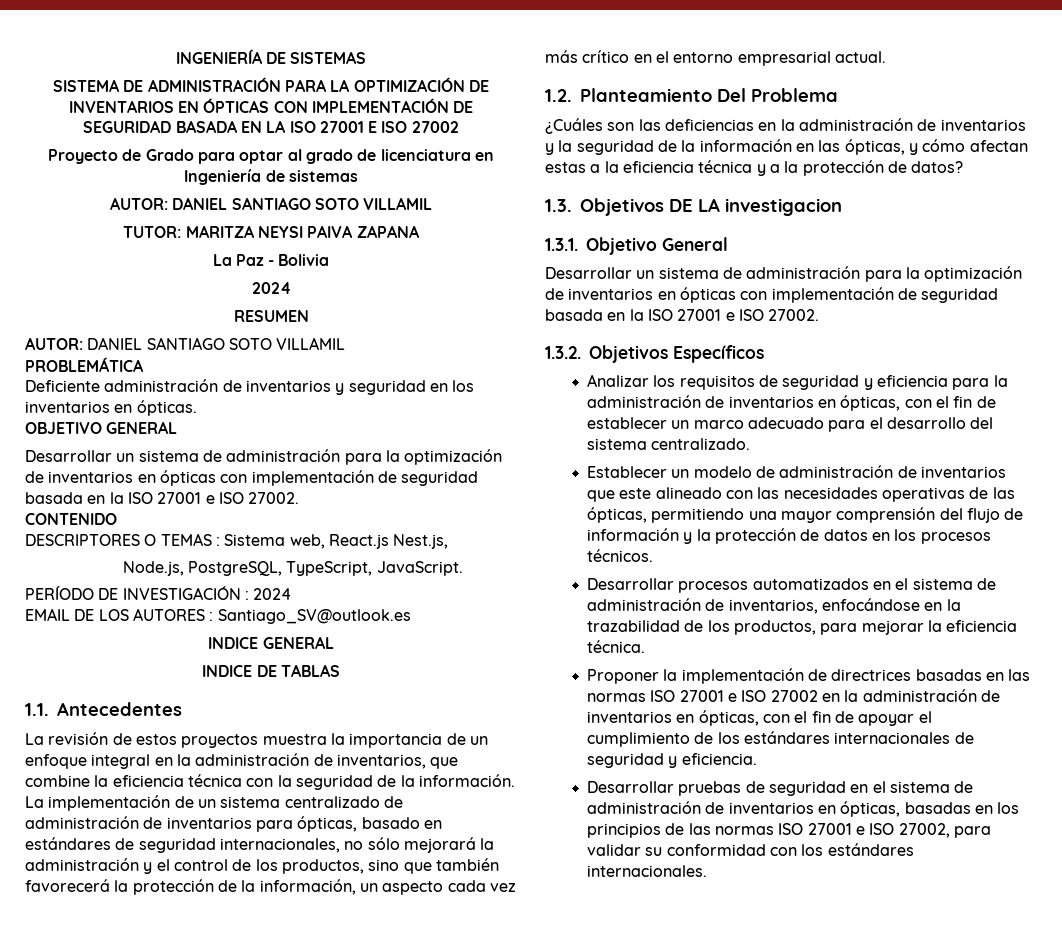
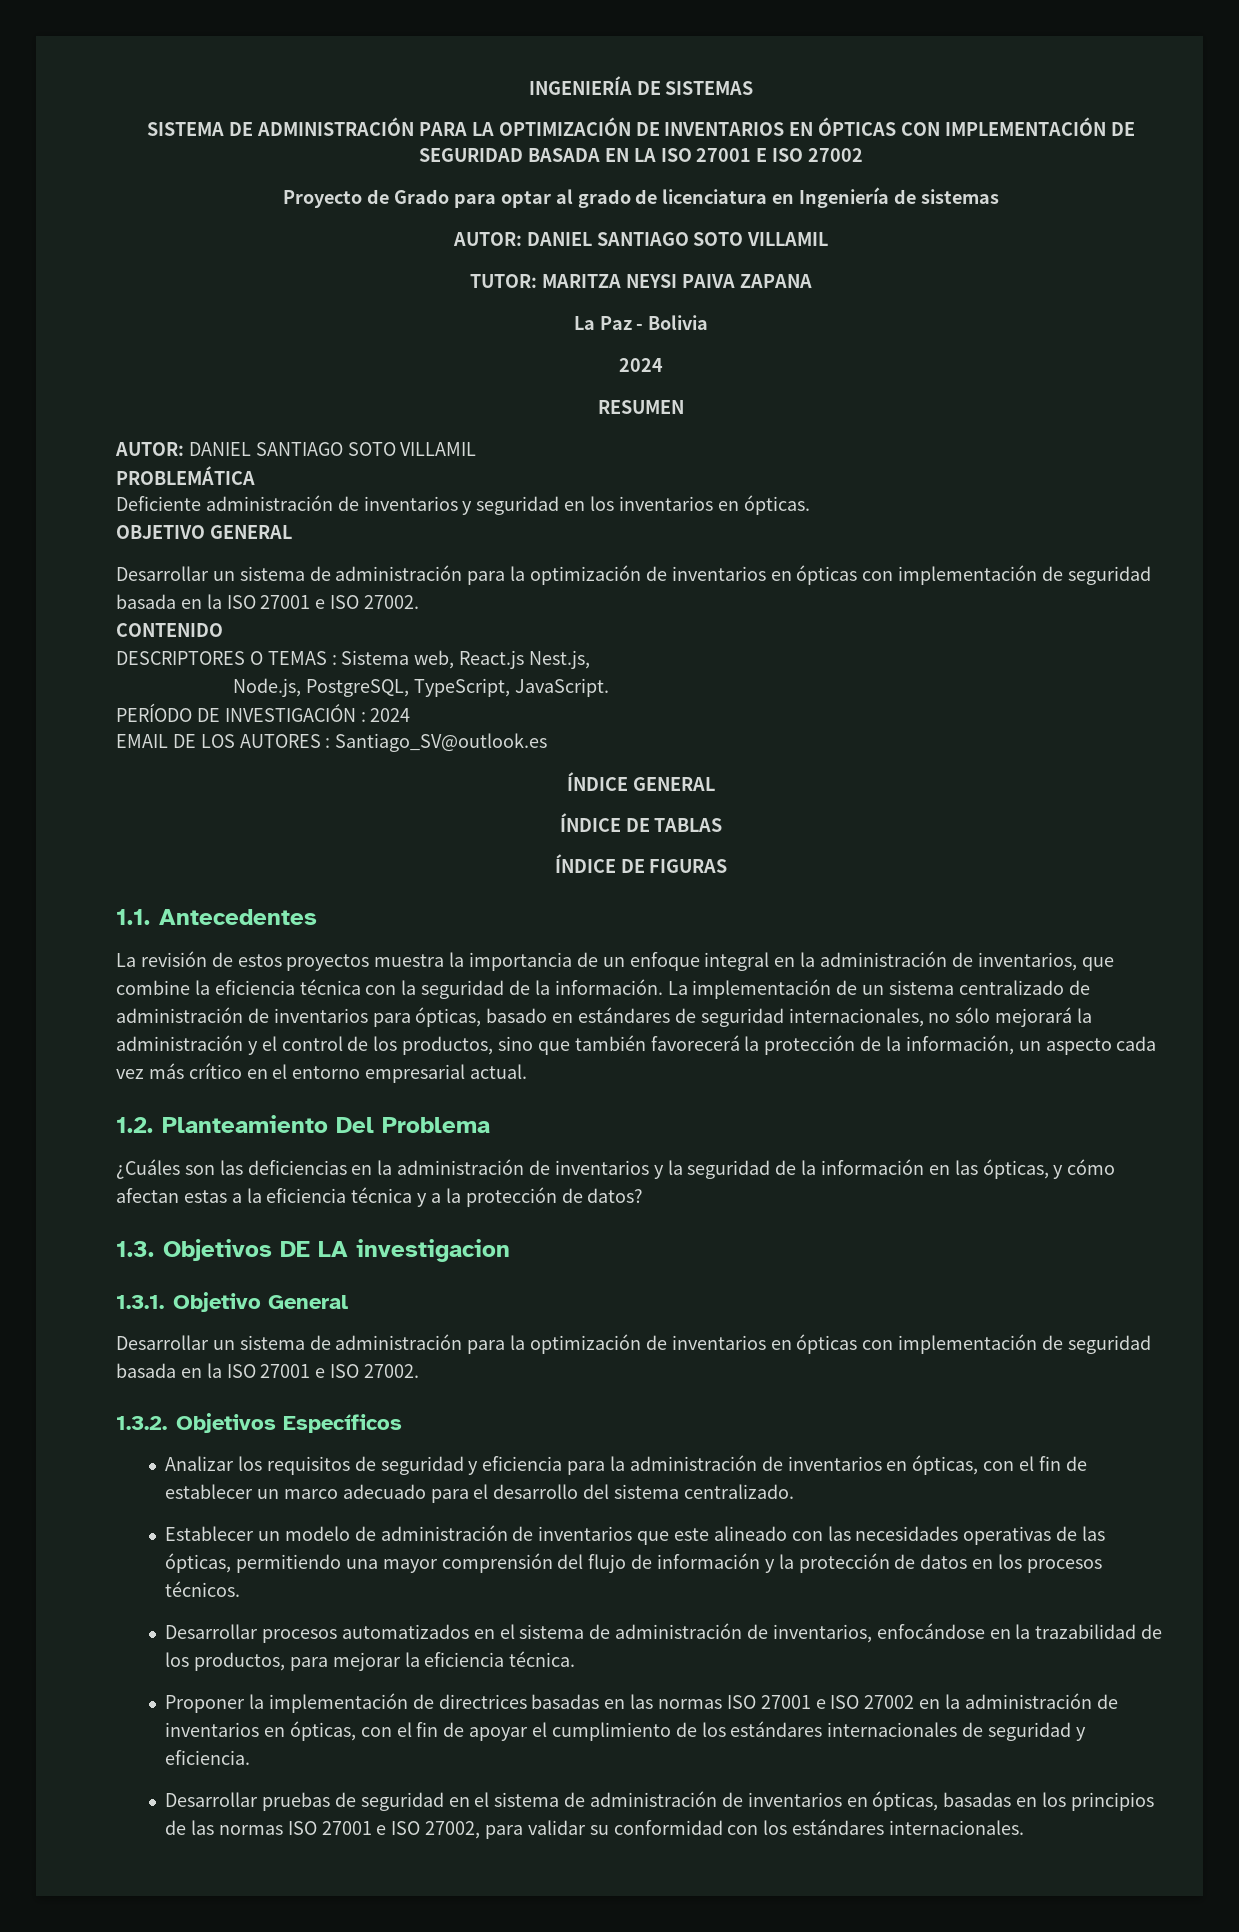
- INDICE GENERAL
- INDICE DE TABLAS
+ ÍNDICE GENERAL
+ ÍNDICE DE TABLAS
+ ÍNDICE DE FIGURAS

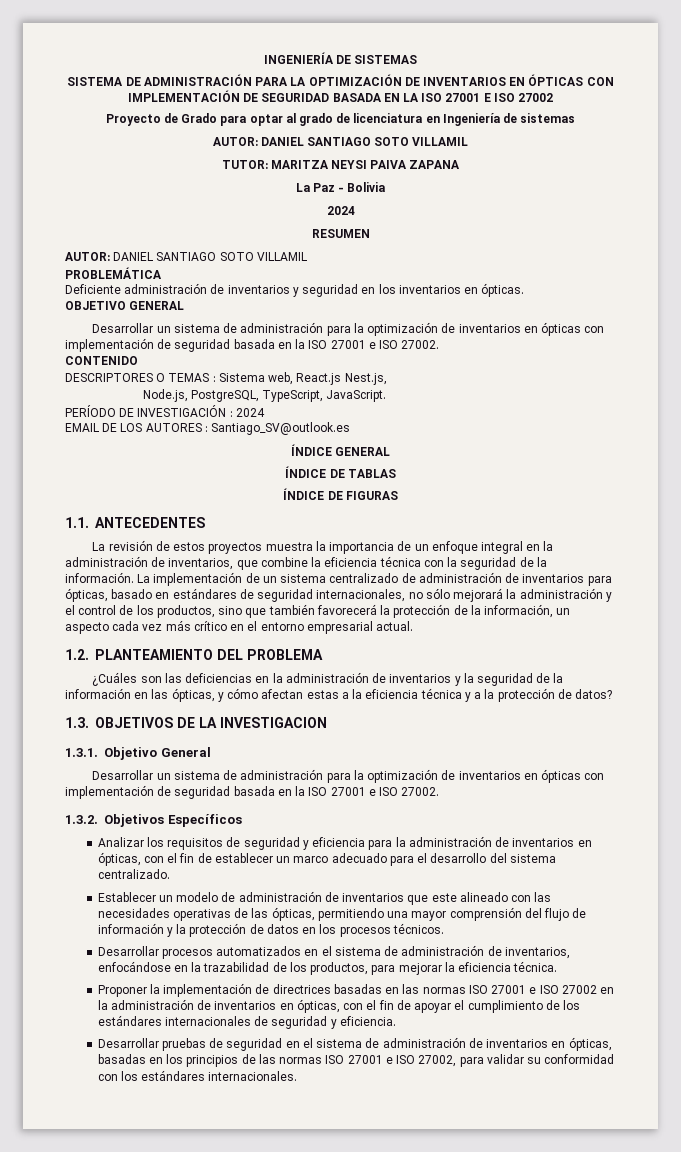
- 1.1. Antecedentes
+ 1.1. ANTECEDENTES
- 1.2. Planteamiento Del Problema
+ 1.2. PLANTEAMIENTO DEL PROBLEMA
- 1.3. Objetivos DE LA investigacion
+ 1.3. OBJETIVOS DE LA INVESTIGACION

